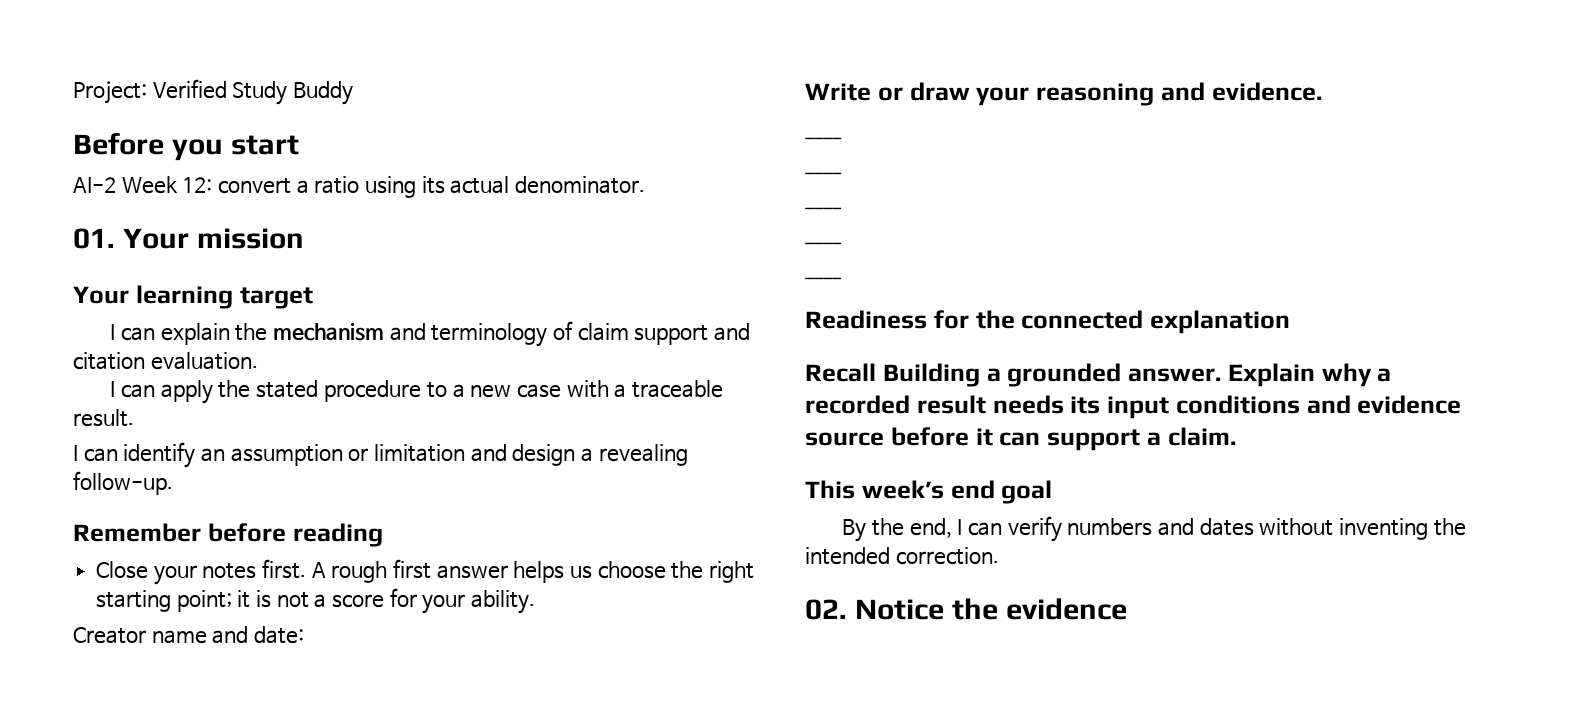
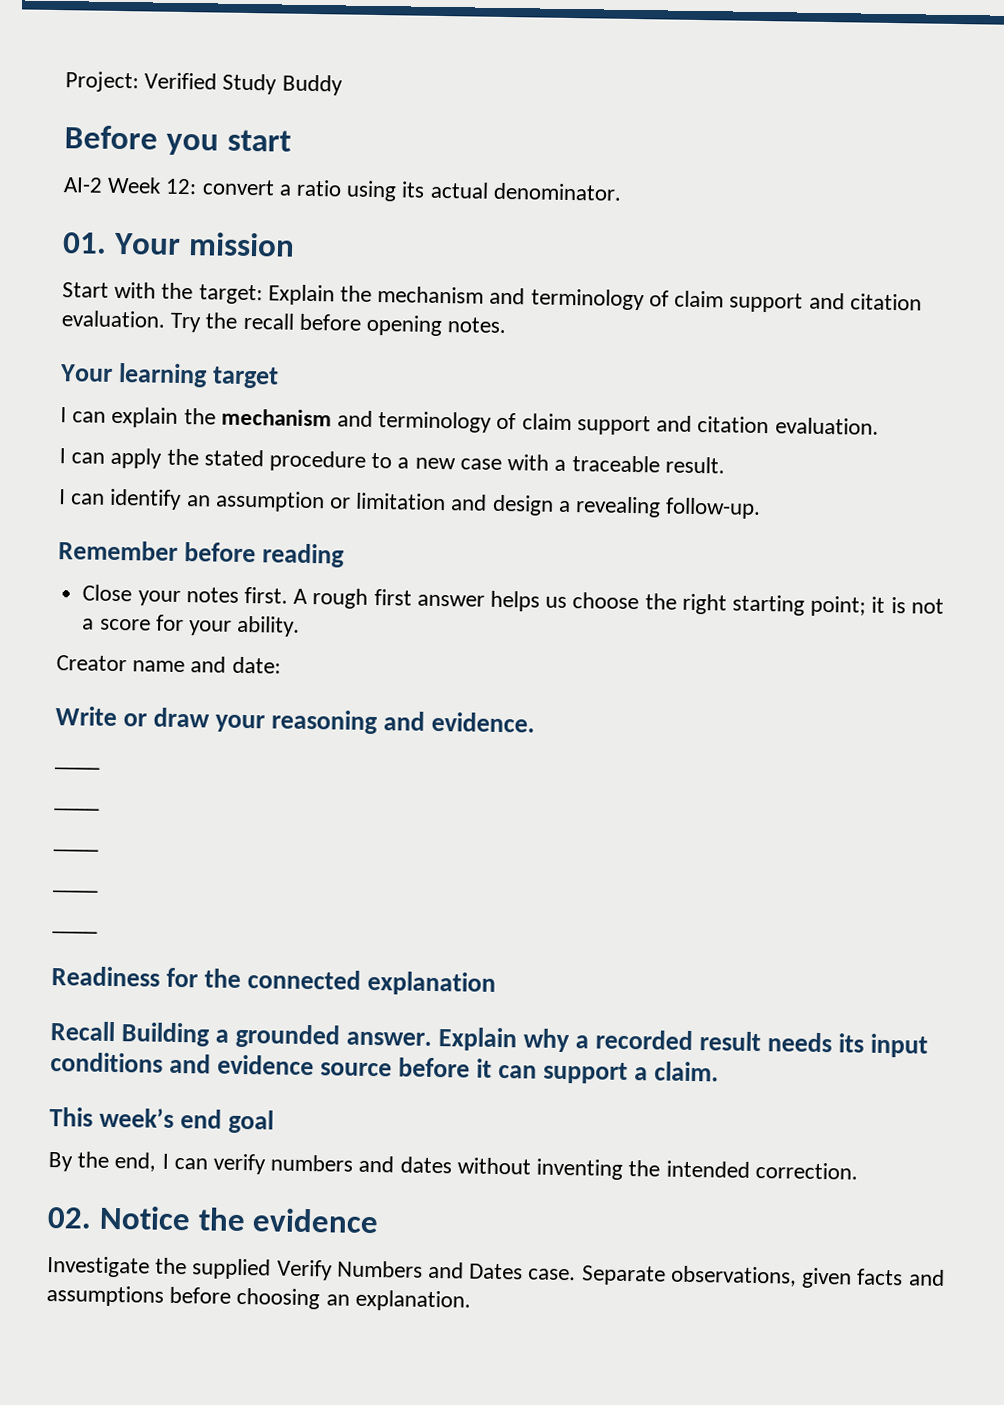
+ Start with the target: Explain the mechanism and terminology of claim support and citation evaluation. Try the recall before opening notes.
+ Investigate the supplied Verify Numbers and Dates case. Separate observations, given facts and assumptions before choosing an explanation.

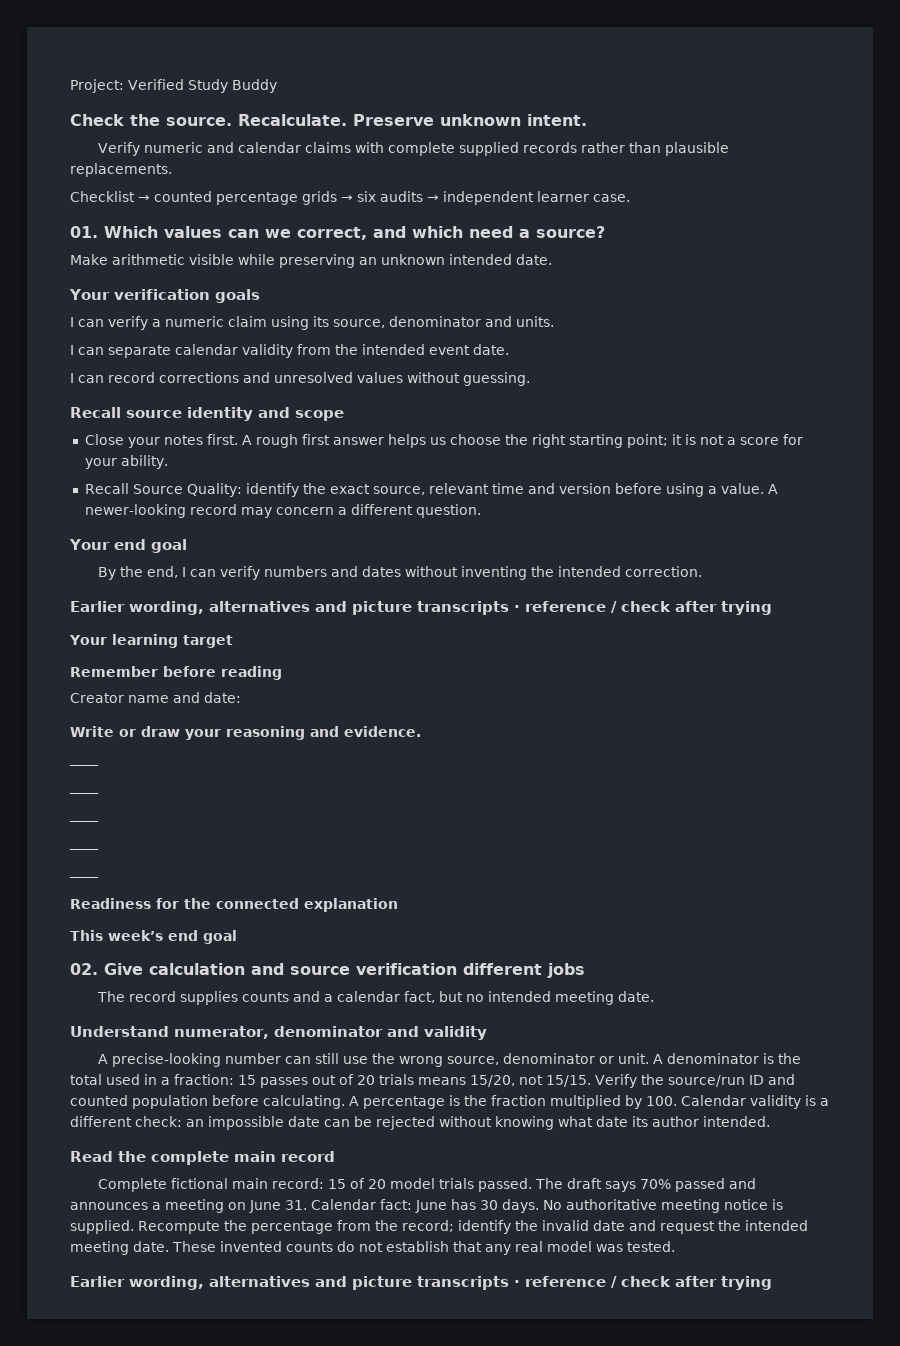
- Before you start
- AI-2 Week 12: convert a ratio using its actual denominator.
- 01. Your mission
- Start with the target: Explain the mechanism and terminology of claim support and citation evaluation. Try the recall before opening notes.
- Your learning target
- I can explain the mechanism and terminology of claim support and citation evaluation.
- I can apply the stated procedure to a new case with a traceable result.
- I can identify an assumption or limitation and design a revealing follow-up.
- Remember before reading
+ Check the source. Recalculate. Preserve unknown intent.
+ Verify numeric and calendar claims with complete supplied records rather than plausible replacements.
+ Checklist → counted percentage grids → six audits → independent learner case.
+ 01. Which values can we correct, and which need a source?
+ Make arithmetic visible while preserving an unknown intended date.
+ Your verification goals
+ I can verify a numeric claim using its source, denominator and units.
+ I can separate calendar validity from the intended event date.
+ I can record corrections and unresolved values without guessing.
+ Recall source identity and scope
+ Recall Source Quality: identify the exact source, relevant time and version before using a value. A newer-looking record may concern a different question.
+ Your end goal
+ By the end, I can verify numbers and dates without inventing the intended correction.
+ Earlier wording, alternatives and picture transcripts · reference / check after trying
+ Your learning target
+ Remember before reading
- Recall Building a grounded answer. Explain why a recorded result needs its input conditions and evidence source before it can support a claim.
  This week’s end goal
- By the end, I can verify numbers and dates without inventing the intended correction.
- 02. Notice the evidence
- Investigate the supplied Verify Numbers and Dates case. Separate observations, given facts and assumptions before choosing an explanation.
+ 02. Give calculation and source verification different jobs
+ The record supplies counts and a calendar fact, but no intended meeting date.
+ Understand numerator, denominator and validity
+ A precise-looking number can still use the wrong source, denominator or unit. A denominator is the total used in a fraction: 15 passes out of 20 trials means 15/20, not 15/15. Verify the source/run ID and counted population before calculating. A percentage is the fraction multiplied by 100. Calendar validity is a different check: an impossible date can be rejected without knowing what date its author intended.
+ Read the complete main record
+ Complete fictional main record: 15 of 20 model trials passed. The draft says 70% passed and announces a meeting on June 31. Calendar fact: June has 30 days. No authoritative meeting notice is supplied. Recompute the percentage from the record; identify the invalid date and request the intended meeting date. These invented counts do not establish that any real model was tested.
+ Earlier wording, alternatives and picture transcripts · reference / check after trying

